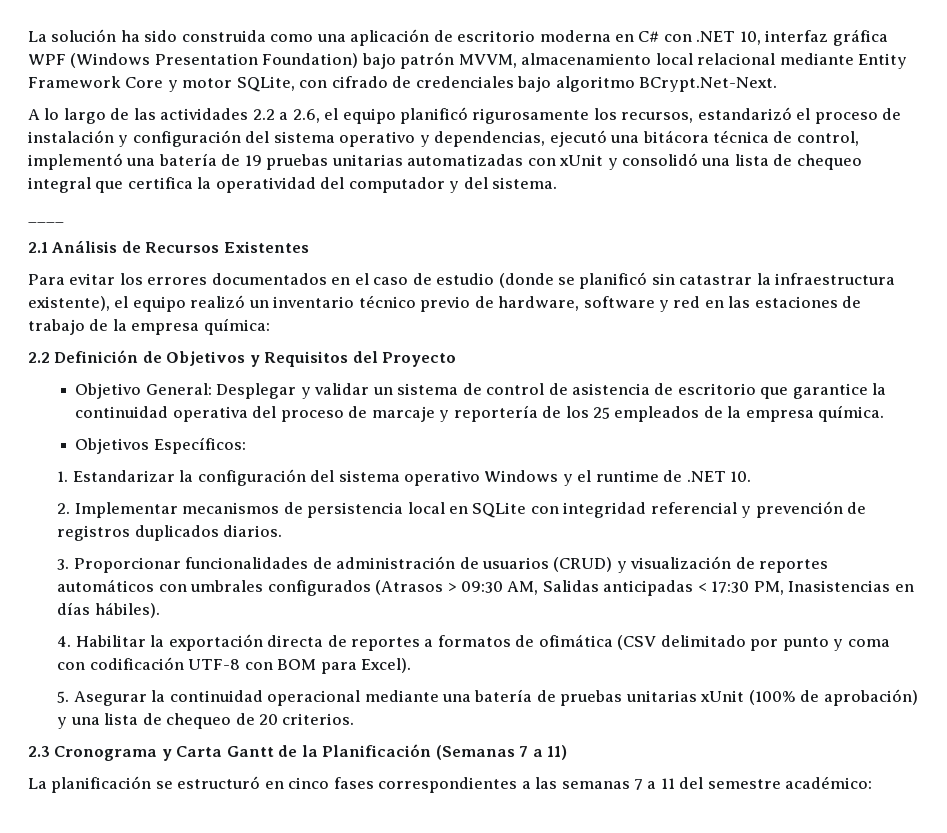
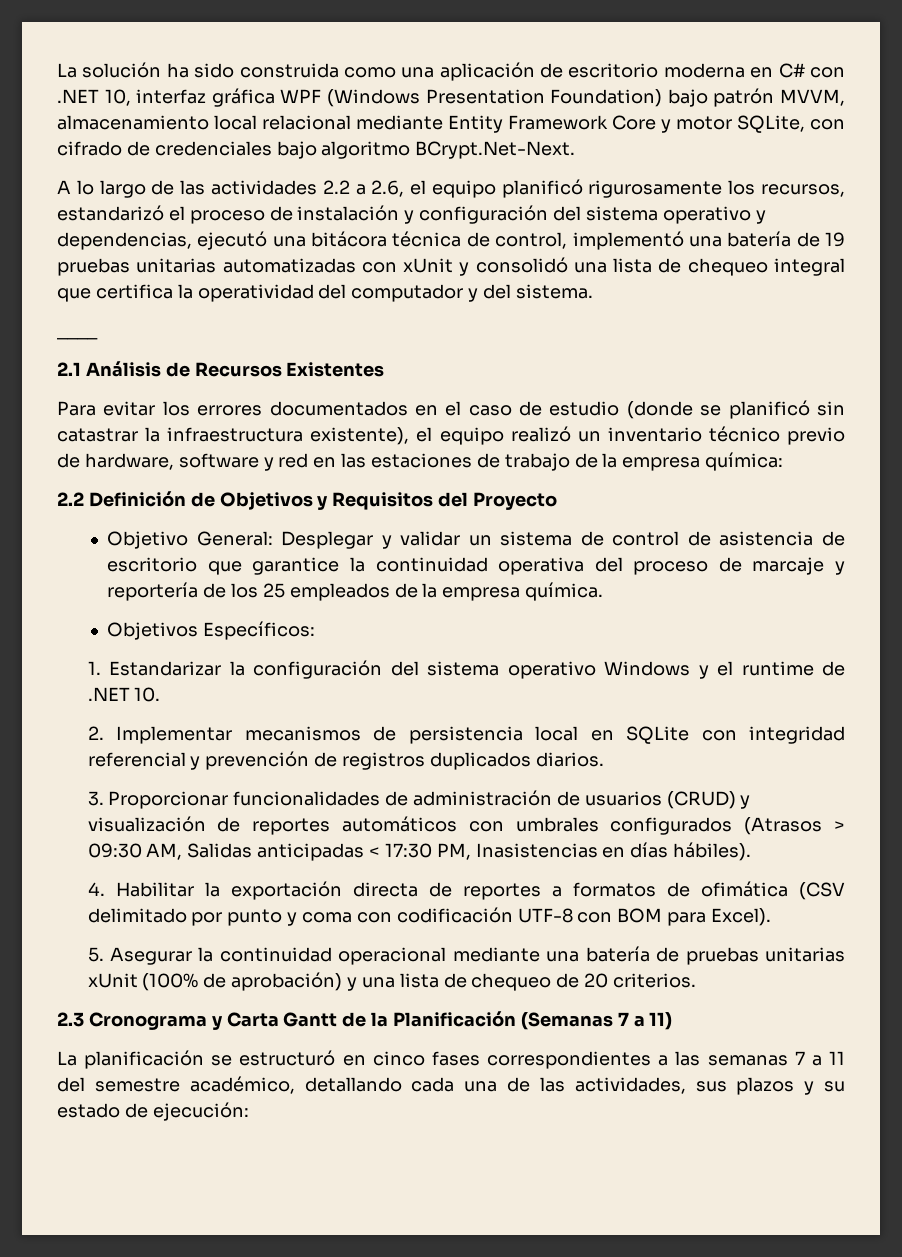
- La planificación se estructuró en cinco fases correspondientes a las semanas 7 a 11 del semestre académico:
+ La planificación se estructuró en cinco fases correspondientes a las semanas 7 a 11 del semestre académico, detallando cada una de las actividades, sus plazos y su estado de ejecución:

